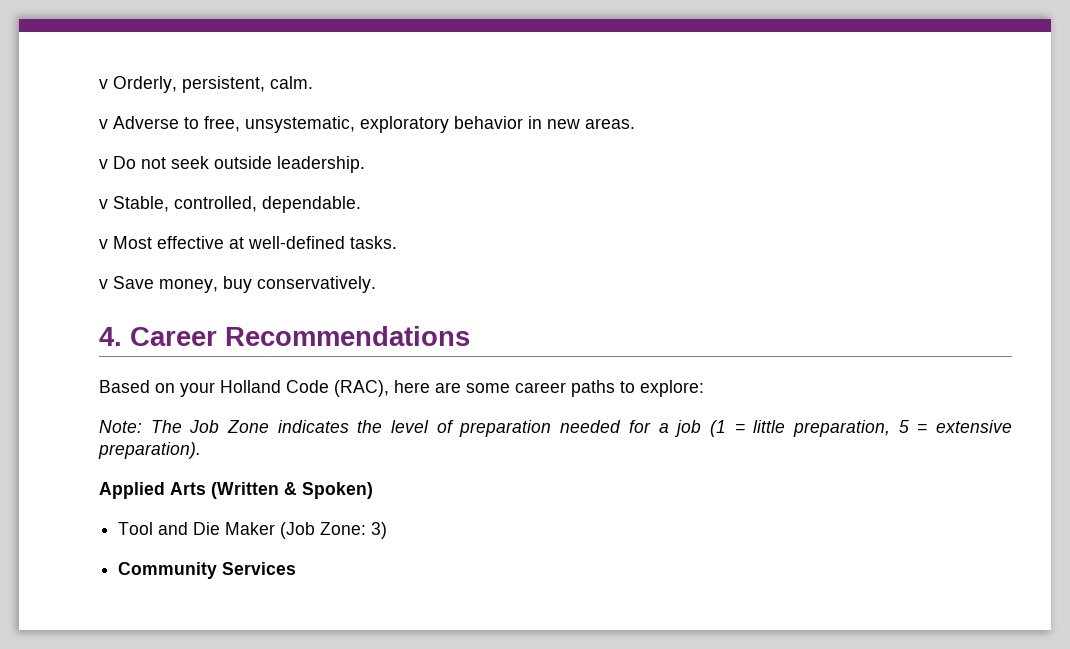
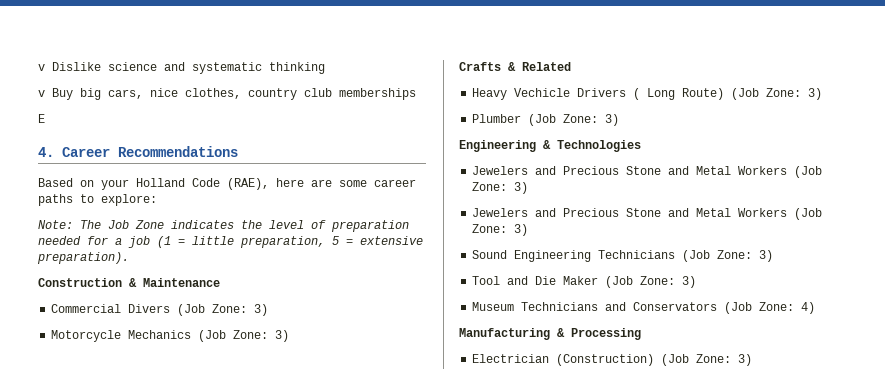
- v Orderly, persistent, calm.
- v Adverse to free, unsystematic, exploratory behavior in new areas.
- v Do not seek outside leadership.
- v Stable, controlled, dependable.
- v Most effective at well-defined tasks.
- v Save money, buy conservatively.
+ v Dislike science and systematic thinking
+ v Buy big cars, nice clothes, country club memberships
+ E
- Based on your Holland Code (RAC), here are some career paths to explore:
+ Based on your Holland Code (RAE), here are some career paths to explore:
- Applied Arts (Written & Spoken)
+ Construction & Maintenance
+ Commercial Divers (Job Zone: 3)
+ Motorcycle Mechanics (Job Zone: 3)
+ Crafts & Related
+ Heavy Vechicle Drivers ( Long Route) (Job Zone: 3)
+ Plumber (Job Zone: 3)
+ Engineering & Technologies
+ Jewelers and Precious Stone and Metal Workers (Job Zone: 3)
+ Jewelers and Precious Stone and Metal Workers (Job Zone: 3)
+ Sound Engineering Technicians (Job Zone: 3)
- Community Services
+ Museum Technicians and Conservators (Job Zone: 4)
+ Manufacturing & Processing
+ Electrician (Construction) (Job Zone: 3)

